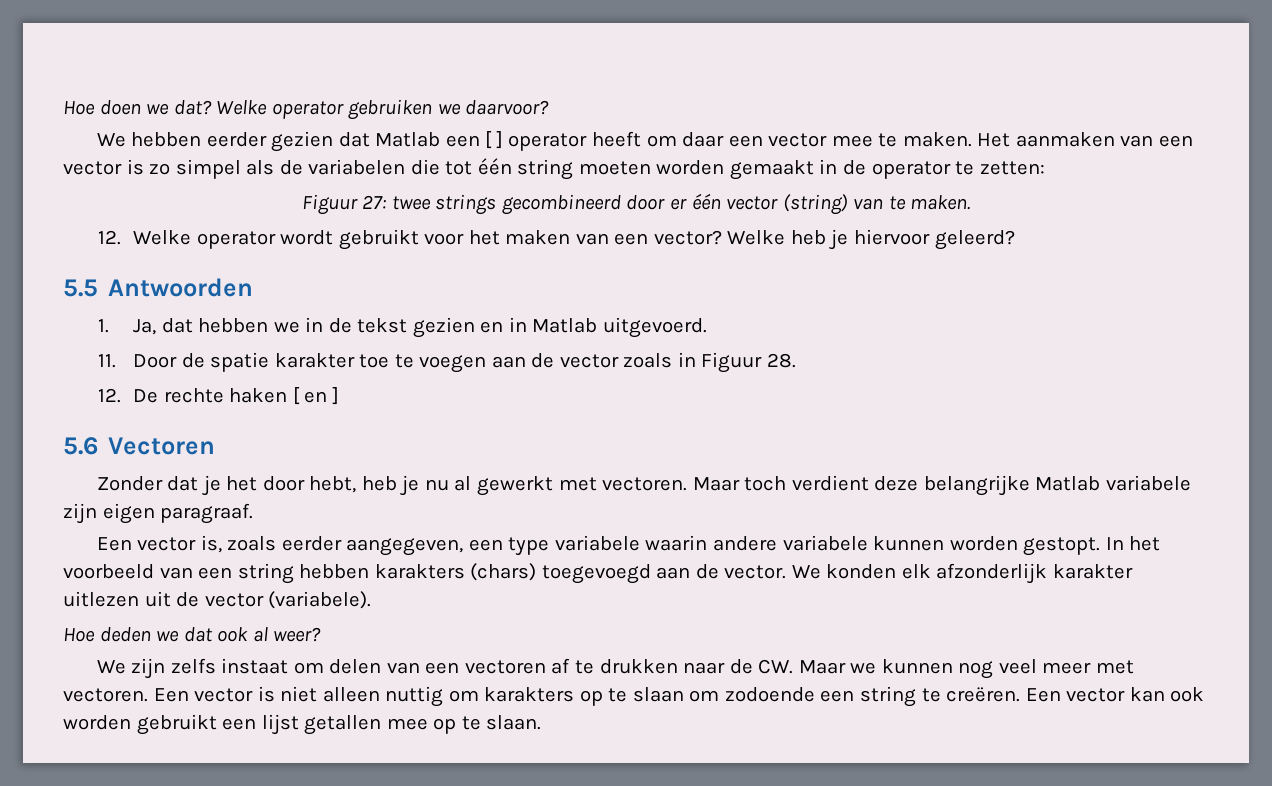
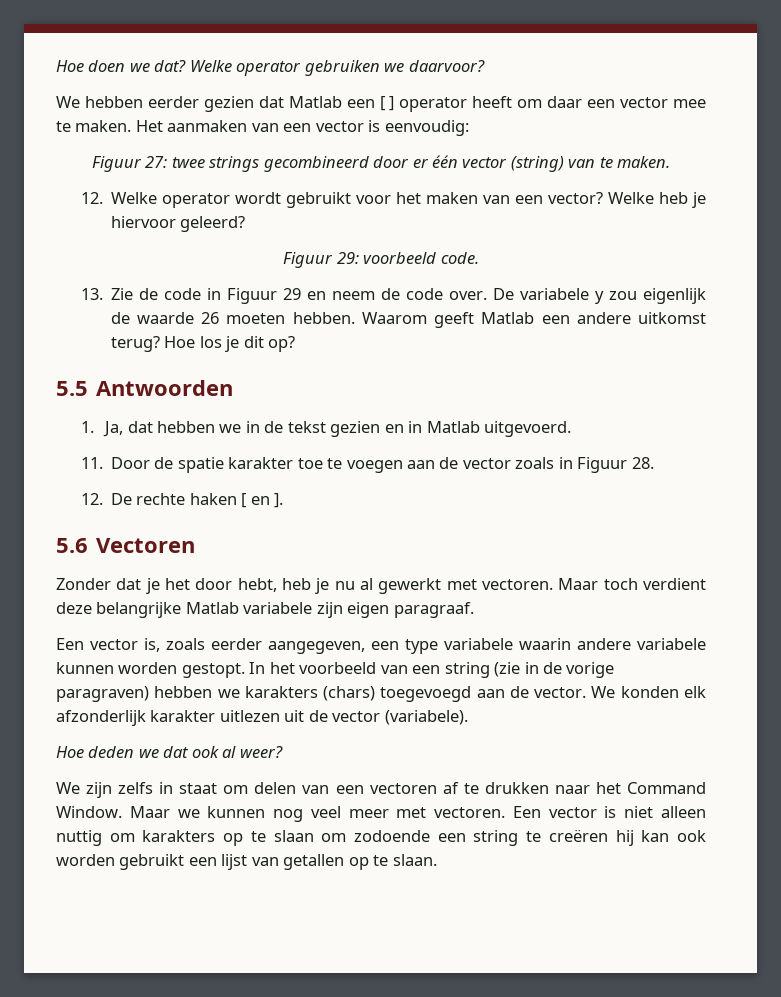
- Het aanmaken van een vector is zo simpel als de variabelen die tot één string moeten worden gemaakt in de operator te zetten:
+ Het aanmaken van een vector is eenvoudig:
+ Figuur 29: voorbeeld code.
+ 13. Zie de code in Figuur 29 en neem de code over. De variabele y zou eigenlijk de waarde 26 moeten hebben. Waarom geeft Matlab een andere uitkomst terug? Hoe los je dit op?
- 12. De rechte haken [ en ]
+ 12. De rechte haken [ en ].
- In het voorbeeld van een string hebben karakters (chars) toegevoegd aan de vector.
+ In het voorbeeld van een string (zie in de vorige paragraven) hebben we karakters (chars) toegevoegd aan de vector.
- We zijn zelfs instaat om delen van een vectoren af te drukken naar de CW. Maar we kunnen nog veel meer met vectoren.
+ We zijn zelfs in staat om delen van een vectoren af te drukken naar het Command Window. Maar we kunnen nog veel meer met vectoren.
- Een vector is niet alleen nuttig om karakters op te slaan om zodoende een string te creëren. Een vector kan ook worden gebruikt een lijst getallen mee op te slaan.
+ Een vector is niet alleen nuttig om karakters op te slaan om zodoende een string te creëren hij kan ook worden gebruikt een lijst van getallen op te slaan.

